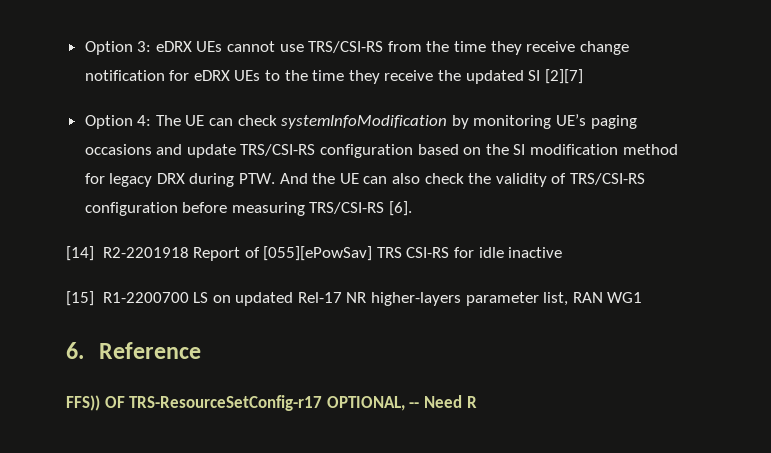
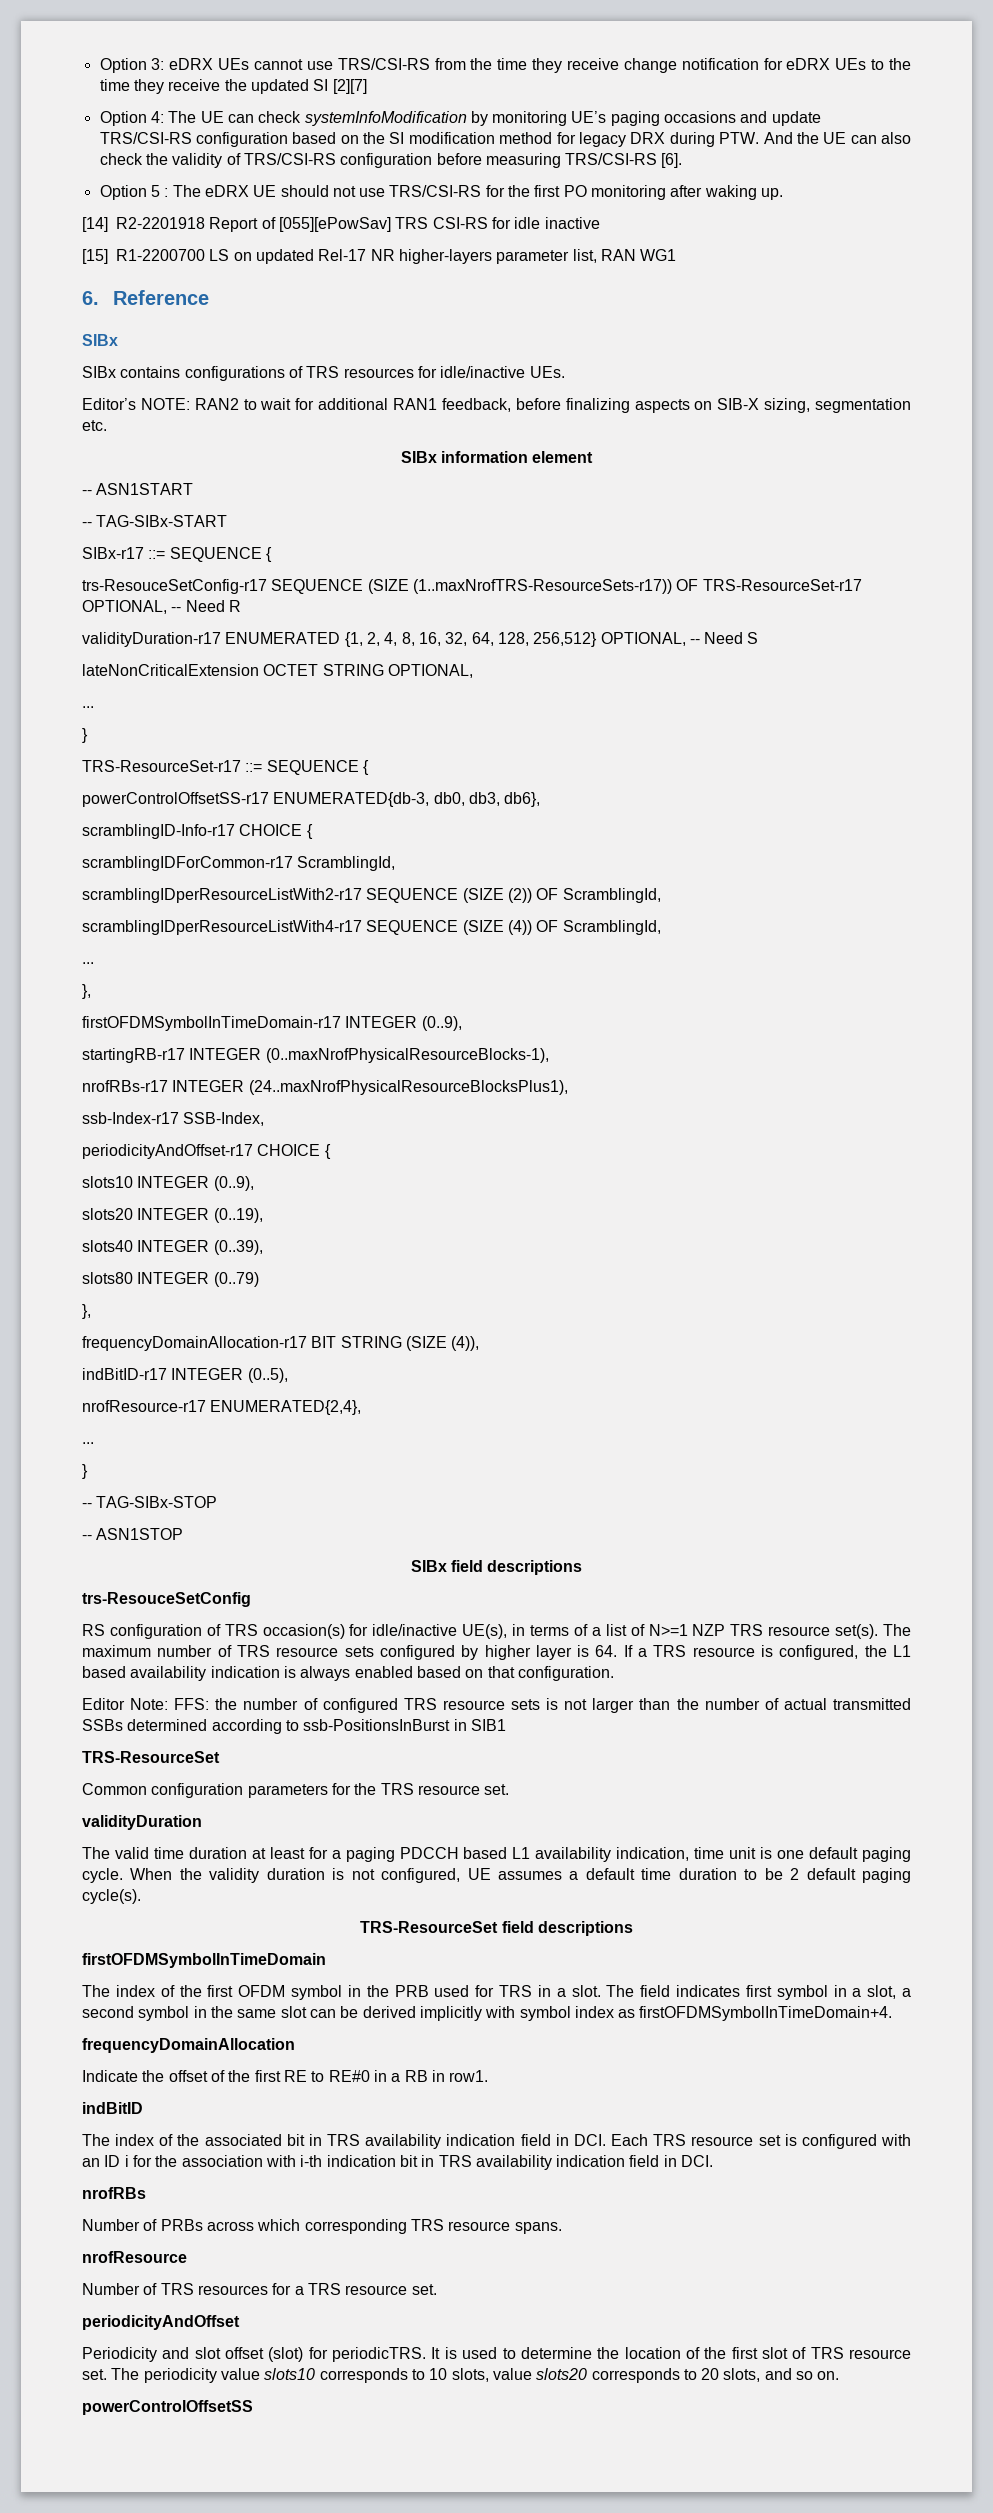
+ Option 5 : The eDRX UE should not use TRS/CSI-RS for the first PO monitoring after waking up.
  6. Reference
- FFS)) OF TRS-ResourceSetConfig-r17 OPTIONAL, -- Need R
+ SIBx
+ SIBx contains configurations of TRS resources for idle/inactive UEs.
+ Editor’s NOTE: RAN2 to wait for additional RAN1 feedback, before finalizing aspects on SIB-X sizing, segmentation etc.
+ SIBx information element
+ -- ASN1START
+ -- TAG-SIBx-START
+ SIBx-r17 ::= SEQUENCE {
+ trs-ResouceSetConfig-r17 SEQUENCE (SIZE (1..maxNrofTRS-ResourceSets-r17)) OF TRS-ResourceSet-r17 OPTIONAL, -- Need R
+ validityDuration-r17 ENUMERATED {1, 2, 4, 8, 16, 32, 64, 128, 256,512} OPTIONAL, -- Need S
+ lateNonCriticalExtension OCTET STRING OPTIONAL,
+ ...
+ }
+ TRS-ResourceSet-r17 ::= SEQUENCE {
+ powerControlOffsetSS-r17 ENUMERATED{db-3, db0, db3, db6},
+ scramblingID-Info-r17 CHOICE {
+ scramblingIDForCommon-r17 ScramblingId,
+ scramblingIDperResourceListWith2-r17 SEQUENCE (SIZE (2)) OF ScramblingId,
+ scramblingIDperResourceListWith4-r17 SEQUENCE (SIZE (4)) OF ScramblingId,
+ ...
+ },
+ firstOFDMSymbolInTimeDomain-r17 INTEGER (0..9),
+ startingRB-r17 INTEGER (0..maxNrofPhysicalResourceBlocks-1),
+ nrofRBs-r17 INTEGER (24..maxNrofPhysicalResourceBlocksPlus1),
+ ssb-Index-r17 SSB-Index,
+ periodicityAndOffset-r17 CHOICE {
+ slots10 INTEGER (0..9),
+ slots20 INTEGER (0..19),
+ slots40 INTEGER (0..39),
+ slots80 INTEGER (0..79)
+ },
+ frequencyDomainAllocation-r17 BIT STRING (SIZE (4)),
+ indBitID-r17 INTEGER (0..5),
+ nrofResource-r17 ENUMERATED{2,4},
+ ...
+ }
+ -- TAG-SIBx-STOP
+ -- ASN1STOP
+ SIBx field descriptions
+ trs-ResouceSetConfig
+ RS configuration of TRS occasion(s) for idle/inactive UE(s), in terms of a list of N>=1 NZP TRS resource set(s). The maximum number of TRS resource sets configured by higher layer is 64. If a TRS resource is configured, the L1 based availability indication is always enabled based on that configuration.
+ Editor Note: FFS: the number of configured TRS resource sets is not larger than the number of actual transmitted SSBs determined according to ssb-PositionsInBurst in SIB1
+ TRS-ResourceSet
+ Common configuration parameters for the TRS resource set.
+ validityDuration
+ The valid time duration at least for a paging PDCCH based L1 availability indication, time unit is one default paging cycle. When the validity duration is not configured, UE assumes a default time duration to be 2 default paging cycle(s).
+ TRS-ResourceSet field descriptions
+ firstOFDMSymbolInTimeDomain
+ The index of the first OFDM symbol in the PRB used for TRS in a slot. The field indicates first symbol in a slot, a second symbol in the same slot can be derived implicitly with symbol index as firstOFDMSymbolInTimeDomain+4.
+ frequencyDomainAllocation
+ Indicate the offset of the first RE to RE#0 in a RB in row1.
+ indBitID
+ The index of the associated bit in TRS availability indication field in DCI. Each TRS resource set is configured with an ID i for the association with i-th indication bit in TRS availability indication field in DCI.
+ nrofRBs
+ Number of PRBs across which corresponding TRS resource spans.
+ nrofResource
+ Number of TRS resources for a TRS resource set.
+ periodicityAndOffset
+ Periodicity and slot offset (slot) for periodicTRS. It is used to determine the location of the first slot of TRS resource set. The periodicity value slots10 corresponds to 10 slots, value slots20 corresponds to 20 slots, and so on.
+ powerControlOffsetSS

